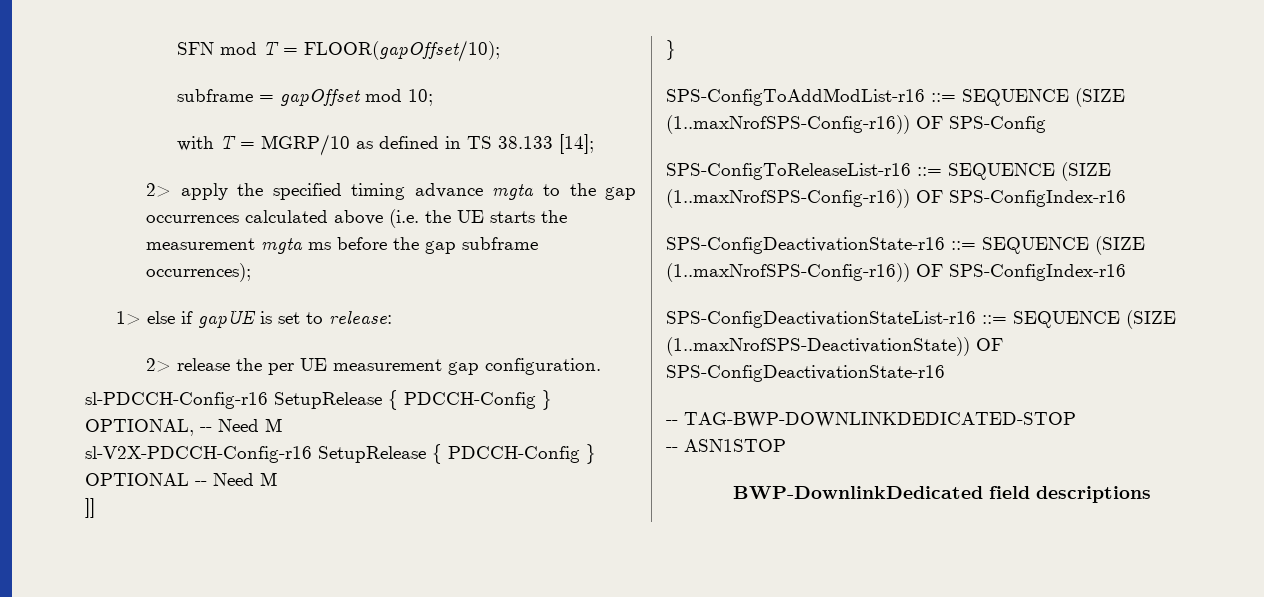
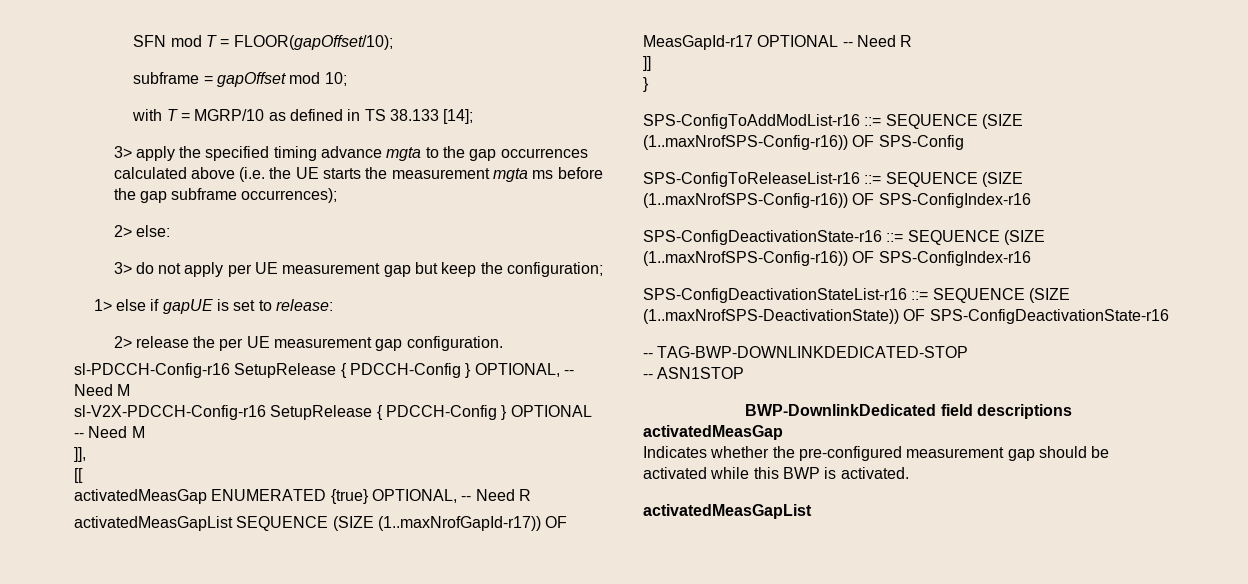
- 2> apply the specified timing advance mgta to the gap occurrences calculated above (i.e. the UE starts the measurement mgta ms before the gap subframe occurrences);
+ 3> apply the specified timing advance mgta to the gap occurrences calculated above (i.e. the UE starts the measurement mgta ms before the gap subframe occurrences);
+ 2> else:
+ 3> do not apply per UE measurement gap but keep the configuration;
+ ]],
+ [[
+ activatedMeasGap ENUMERATED {true} OPTIONAL, -- Need R
+ activatedMeasGapList SEQUENCE (SIZE (1..maxNrofGapId-r17)) OF MeasGapId-r17 OPTIONAL -- Need R
  BWP-DownlinkDedicated field descriptions
+ activatedMeasGap
+ Indicates whether the pre-configured measurement gap should be activated while this BWP is activated.
+ activatedMeasGapList

